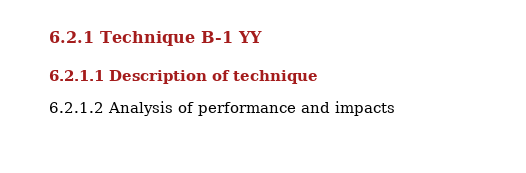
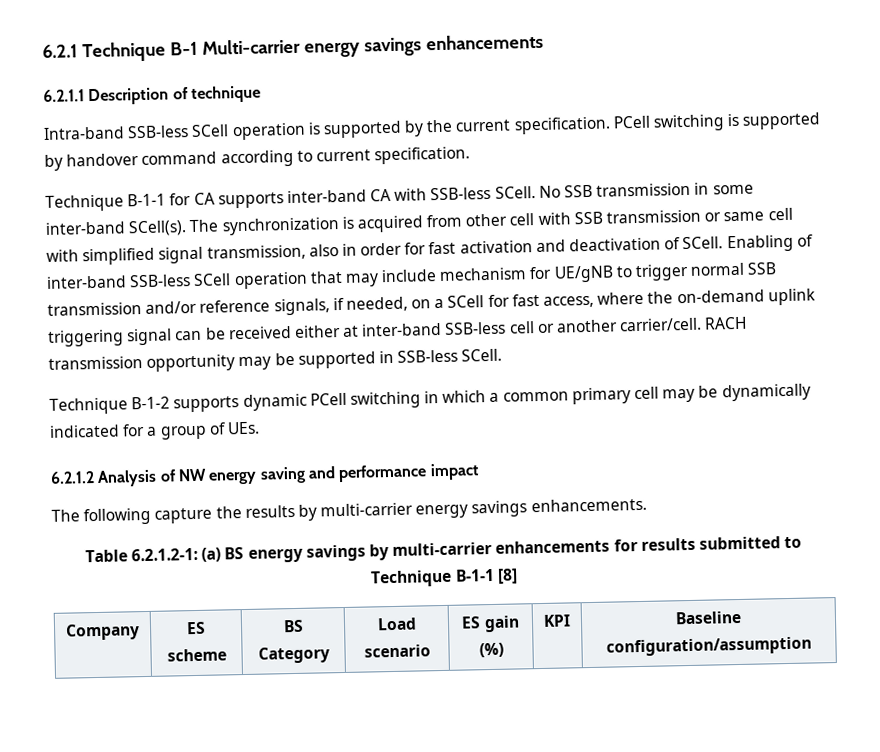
- 6.2.1 Technique B-1 YY
+ 6.2.1 Technique B-1 Multi-carrier energy savings enhancements
- 6.2.1.2 Analysis of performance and impacts
+ Intra-band SSB-less SCell operation is supported by the current specification. PCell switching is supported by handover command according to current specification.
+ Technique B-1-1 for CA supports inter-band CA with SSB-less SCell. No SSB transmission in some inter-band SCell(s). The synchronization is acquired from other cell with SSB transmission or same cell with simplified signal transmission, also in order for fast activation and deactivation of SCell. Enabling of inter-band SSB-less SCell operation that may include mechanism for UE/gNB to trigger normal SSB transmission and/or reference signals, if needed, on a SCell for fast access, where the on-demand uplink triggering signal can be received either at inter-band SSB-less cell or another carrier/cell. RACH transmission opportunity may be supported in SSB-less SCell.
+ Technique B-1-2 supports dynamic PCell switching in which a common primary cell may be dynamically indicated for a group of UEs.
+ 6.2.1.2 Analysis of NW energy saving and performance impact
+ The following capture the results by multi-carrier energy savings enhancements.
+ Table 6.2.1.2-1: (a) BS energy savings by multi-carrier enhancements for results submitted to Technique B-1-1 [8]
+ Company | ES scheme | BS Category | Load scenario | ES gain (%) | KPI | Baseline configuration/assumption

